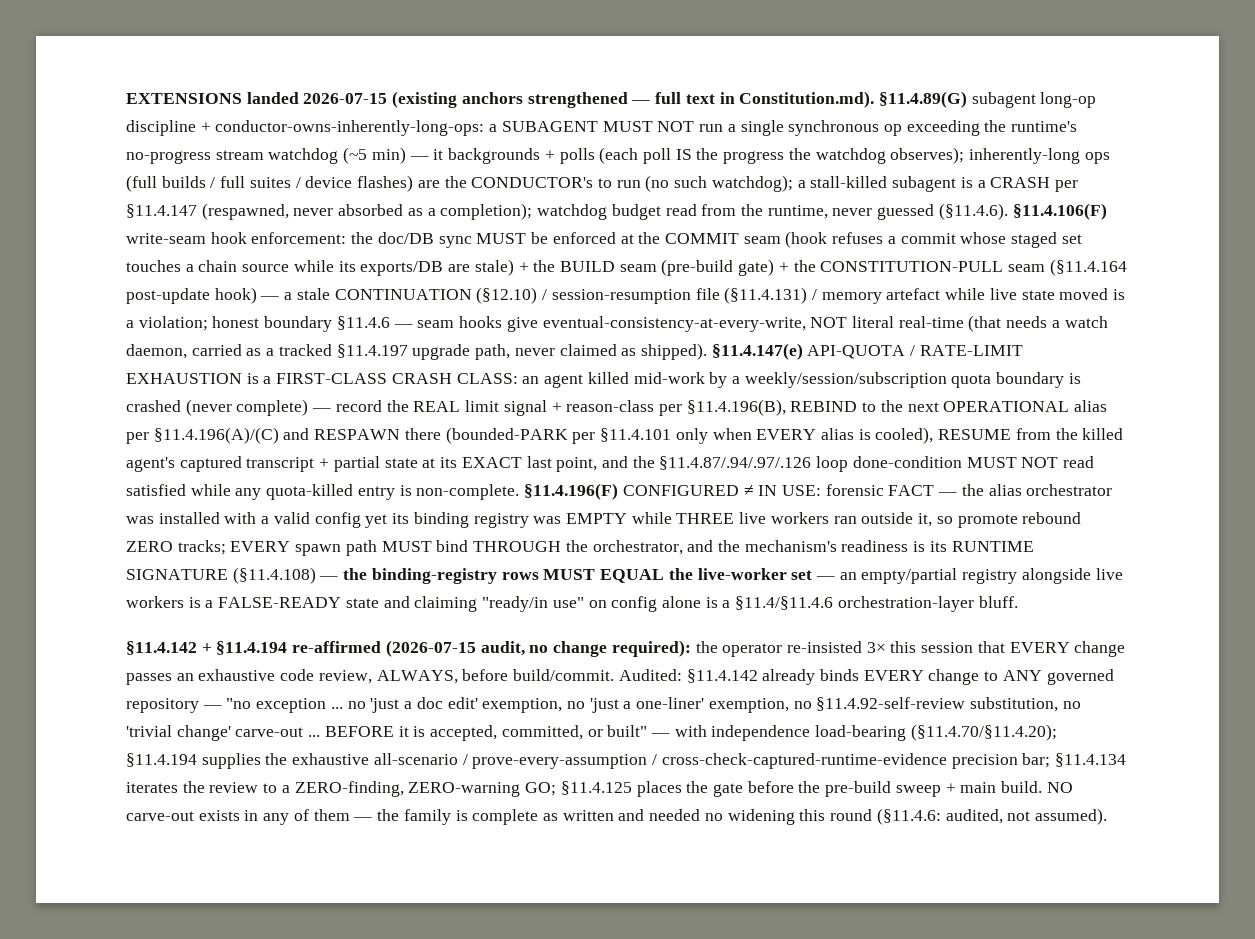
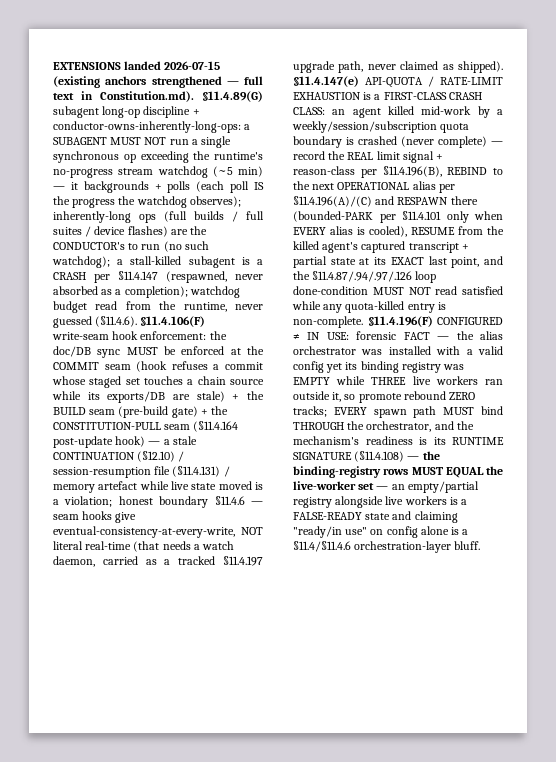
- §11.4.142 + §11.4.194 re-affirmed (2026-07-15 audit, no change required): the operator re-insisted 3× this session that EVERY change passes an exhaustive code review, ALWAYS, before build/commit. Audited: §11.4.142 already binds EVERY change to ANY governed repository — "no exception ... no 'just a doc edit' exemption, no 'just a one-liner' exemption, no §11.4.92-self-review substitution, no 'trivial change' carve-out ... BEFORE it is accepted, committed, or built" — with independence load-bearing (§11.4.70/§11.4.20); §11.4.194 supplies the exhaustive all-scenario / prove-every-assumption / cross-check-captured-runtime-evidence precision bar; §11.4.134 iterates the review to a ZERO-finding, ZERO-warning GO; §11.4.125 places the gate before the pre-build sweep + main build. NO carve-out exists in any of them — the family is complete as written and needed no widening this round (§11.4.6: audited, not assumed).

